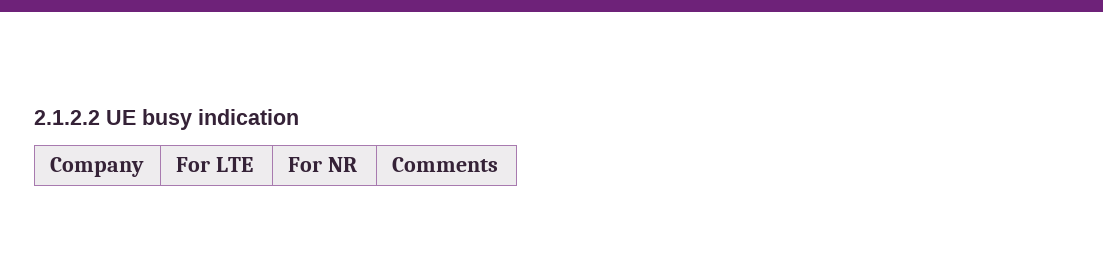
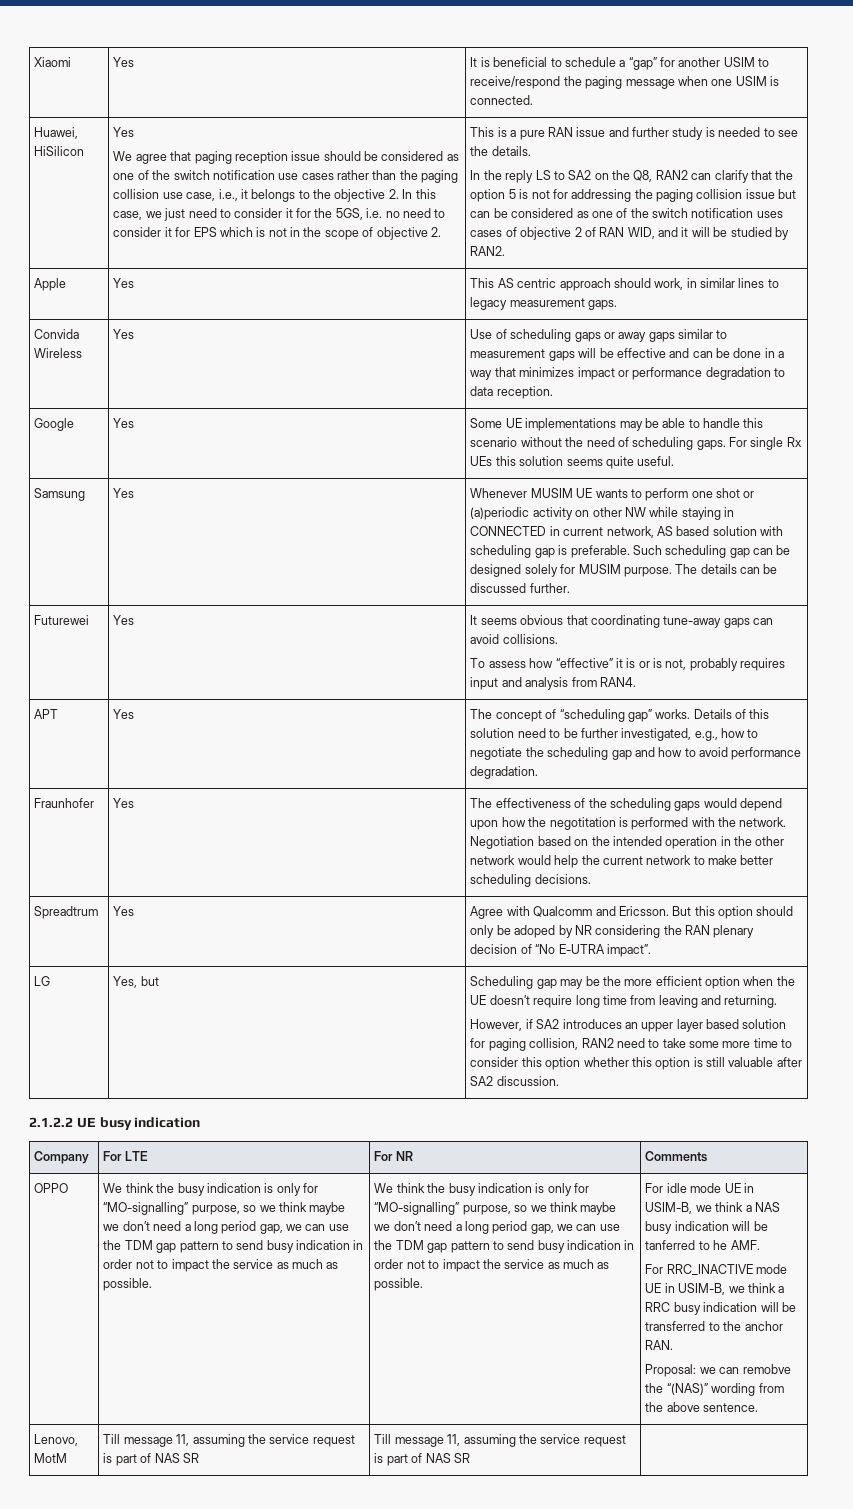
+ Xiaomi | Yes | It is beneficial to schedule a “gap” for another USIM to receive/respond the paging message when one USIM is connected.
+ Huawei, HiSilicon | Yes
+ We agree that paging reception issue should be considered as one of the switch notification use cases rather than the paging collision use case, i.e., it belongs to the objective 2. In this case, we just need to consider it for the 5GS, i.e. no need to consider it for EPS which is not in the scope of objective 2. | This is a pure RAN issue and further study is needed to see the details.
+ In the reply LS to SA2 on the Q8, RAN2 can clarify that the option 5 is not for addressing the paging collision issue but can be considered as one of the switch notification uses cases of objective 2 of RAN WID, and it will be studied by RAN2.
+ Apple | Yes | This AS centric approach should work, in similar lines to legacy measurement gaps.
+ Convida Wireless | Yes | Use of scheduling gaps or away gaps similar to measurement gaps will be effective and can be done in a way that minimizes impact or performance degradation to data reception.
+ Google | Yes | Some UE implementations may be able to handle this scenario without the need of scheduling gaps. For single Rx UEs this solution seems quite useful.
+ Samsung | Yes | Whenever MUSIM UE wants to perform one shot or (a)periodic activity on other NW while staying in CONNECTED in current network, AS based solution with scheduling gap is preferable. Such scheduling gap can be designed solely for MUSIM purpose. The details can be discussed further.
+ Futurewei | Yes | It seems obvious that coordinating tune-away gaps can avoid collisions.
+ To assess how “effective” it is or is not, probably requires input and analysis from RAN4.
+ APT | Yes | The concept of “scheduling gap” works. Details of this solution need to be further investigated, e.g., how to negotiate the scheduling gap and how to avoid performance degradation.
+ Fraunhofer | Yes | The effectiveness of the scheduling gaps would depend upon how the negotitation is performed with the network. Negotiation based on the intended operation in the other network would help the current network to make better scheduling decisions.
+ Spreadtrum | Yes | Agree with Qualcomm and Ericsson. But this option should only be adoped by NR considering the RAN plenary decision of “No E-UTRA impact”.
+ LG | Yes, but | Scheduling gap may be the more efficient option when the UE doesn’t require long time from leaving and returning.
+ However, if SA2 introduces an upper layer based solution for paging collision, RAN2 need to take some more time to consider this option whether this option is still valuable after SA2 discussion.
+ OPPO | We think the busy indication is only for “MO-signalling” purpose, so we think maybe we don’t need a long period gap, we can use the TDM gap pattern to send busy indication in order not to impact the service as much as possible. | We think the busy indication is only for “MO-signalling” purpose, so we think maybe we don’t need a long period gap, we can use the TDM gap pattern to send busy indication in order not to impact the service as much as possible. | For idle mode UE in USIM-B, we think a NAS busy indication will be tanferred to he AMF.
+ For RRC_INACTIVE mode UE in USIM-B, we think a RRC busy indication will be transferred to the anchor RAN.
+ Proposal: we can remobve the “(NAS)” wording from the above sentence.
+ Lenovo, MotM | Till message 11, assuming the service request is part of NAS SR | Till message 11, assuming the service request is part of NAS SR |

